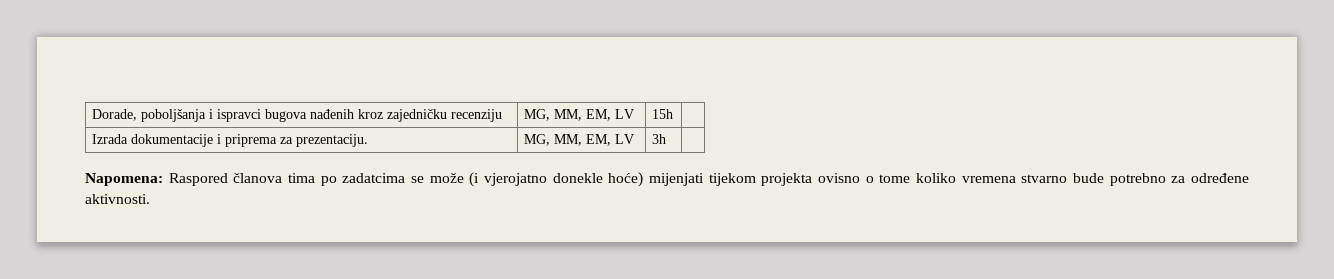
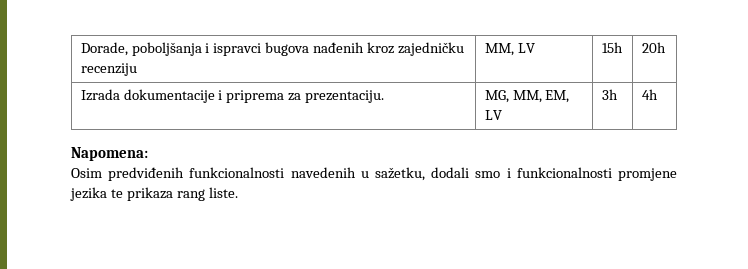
- Dorade, poboljšanja i ispravci bugova nađenih kroz zajedničku recenziju | MG, MM, EM, LV | 15h |
+ Dorade, poboljšanja i ispravci bugova nađenih kroz zajedničku recenziju | MM, LV | 15h | 20h
- Izrada dokumentacije i priprema za prezentaciju. | MG, MM, EM, LV | 3h |
+ Izrada dokumentacije i priprema za prezentaciju. | MG, MM, EM, LV | 3h | 4h
- Napomena: Raspored članova tima po zadatcima se može (i vjerojatno donekle hoće) mijenjati tijekom projekta ovisno o tome koliko vremena stvarno bude potrebno za određene aktivnosti.
+ Napomena:
+ Osim predviđenih funkcionalnosti navedenih u sažetku, dodali smo i funkcionalnosti promjene jezika te prikaza rang liste.

